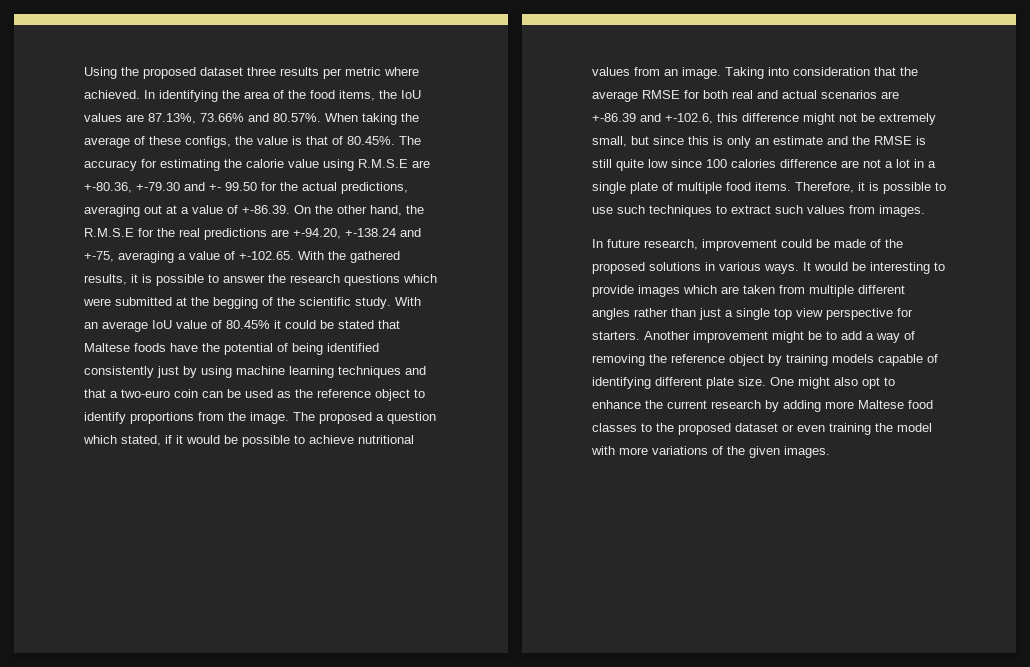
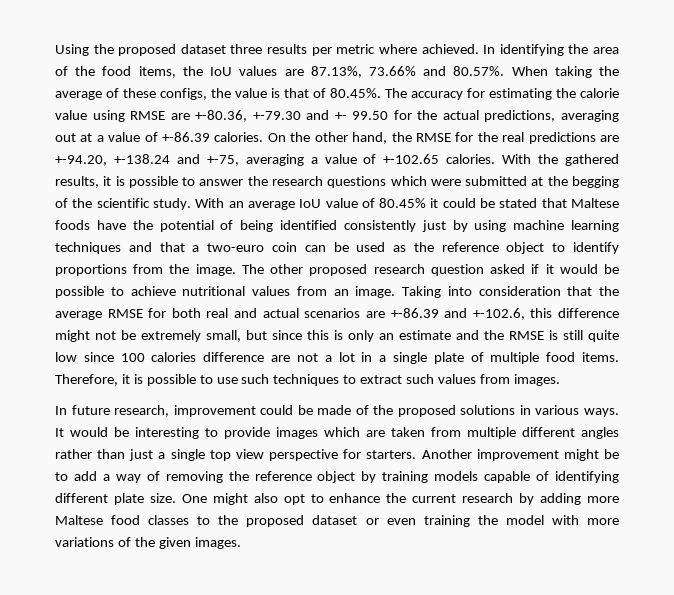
- In identifying the area of the food items, the IoU values are 87.13%, 73.66% and 80.57%. When taking the average of these configs, the value is that of 80.45%. The accuracy for estimating the calorie value using R.M.S.E are +-80.36, +-79.30 and +- 99.50 for the actual predictions, averaging out at a value of +-86.39. On the other hand, the R.M.S.E for the real predictions are +-94.20, +-138.24 and +-75, averaging a value of +-102.65. With the gathered results, it is possible to answer the research questions which were submitted at the begging of the scientific study.
+ In identifying the area of the food items, the IoU values are 87.13%, 73.66% and 80.57%. When taking the average of these configs, the value is that of 80.45%. The accuracy for estimating the calorie value using RMSE are +-80.36, +-79.30 and +- 99.50 for the actual predictions, averaging out at a value of +-86.39 calories. On the other hand, the RMSE for the real predictions are +-94.20, +-138.24 and +-75, averaging a value of +-102.65 calories. With the gathered results, it is possible to answer the research questions which were submitted at the begging of the scientific study.
- The proposed a question which stated, if it would be possible to achieve nutritional values from an image.
+ The other proposed research question asked if it would be possible to achieve nutritional values from an image.

